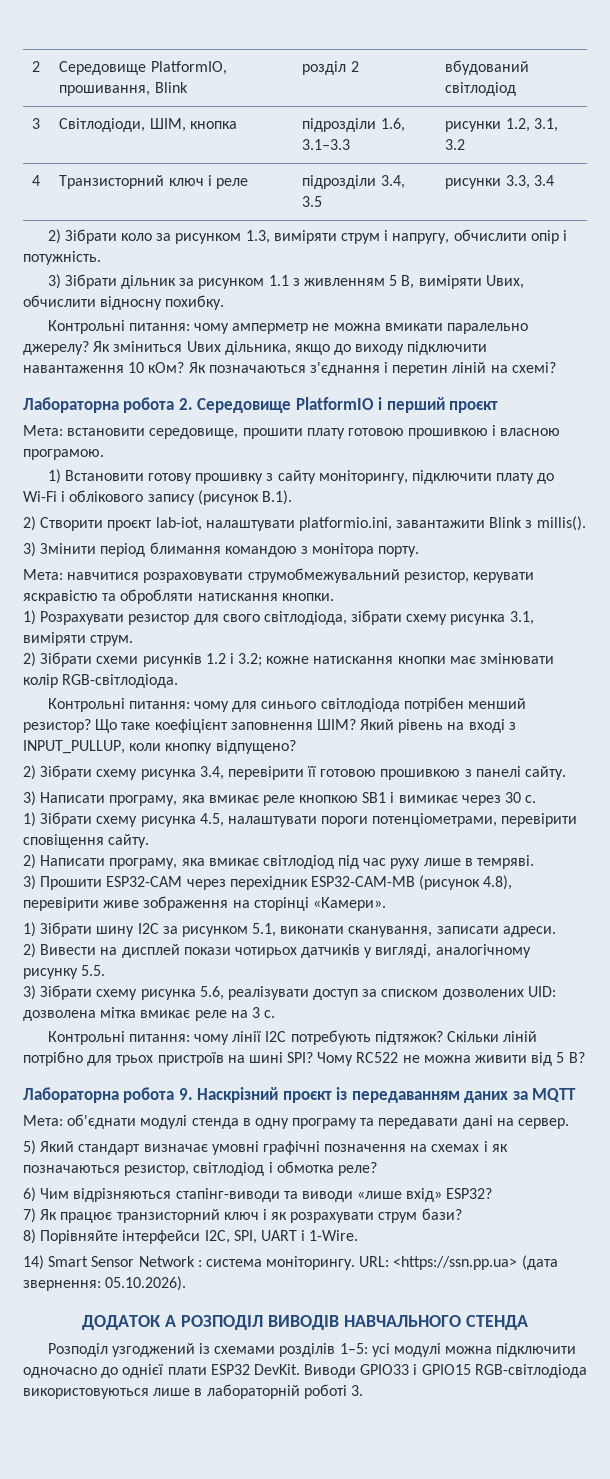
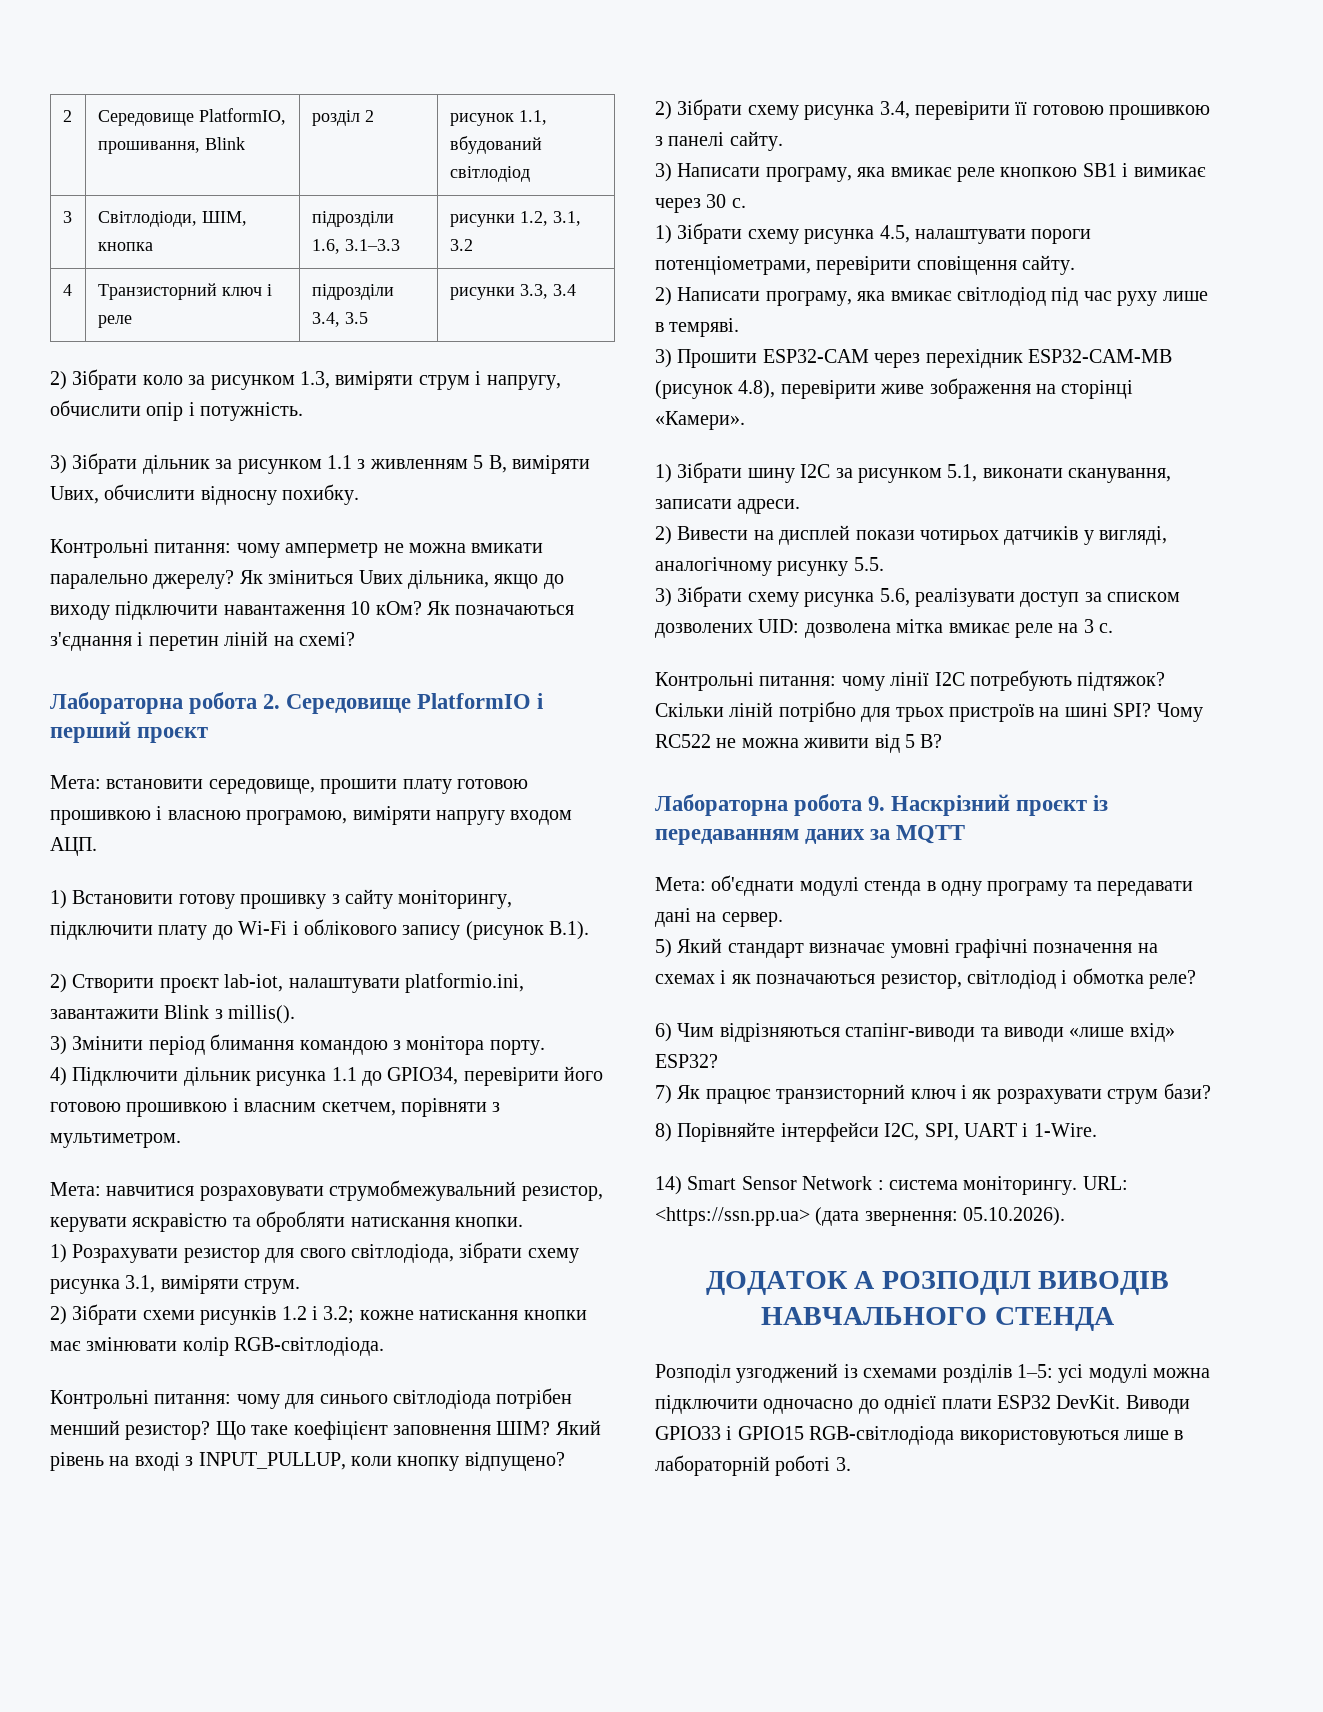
- 2 | Середовище PlatformIO, прошивання, Blink | розділ 2 | вбудований світлодіод
+ 2 | Середовище PlatformIO, прошивання, Blink | розділ 2 | рисунок 1.1, вбудований світлодіод
- Мета: встановити середовище, прошити плату готовою прошивкою і власною програмою.
+ Мета: встановити середовище, прошити плату готовою прошивкою і власною програмою, виміряти напругу входом АЦП.
+ 4) Підключити дільник рисунка 1.1 до GPIO34, перевірити його готовою прошивкою і власним скетчем, порівняти з мультиметром.

